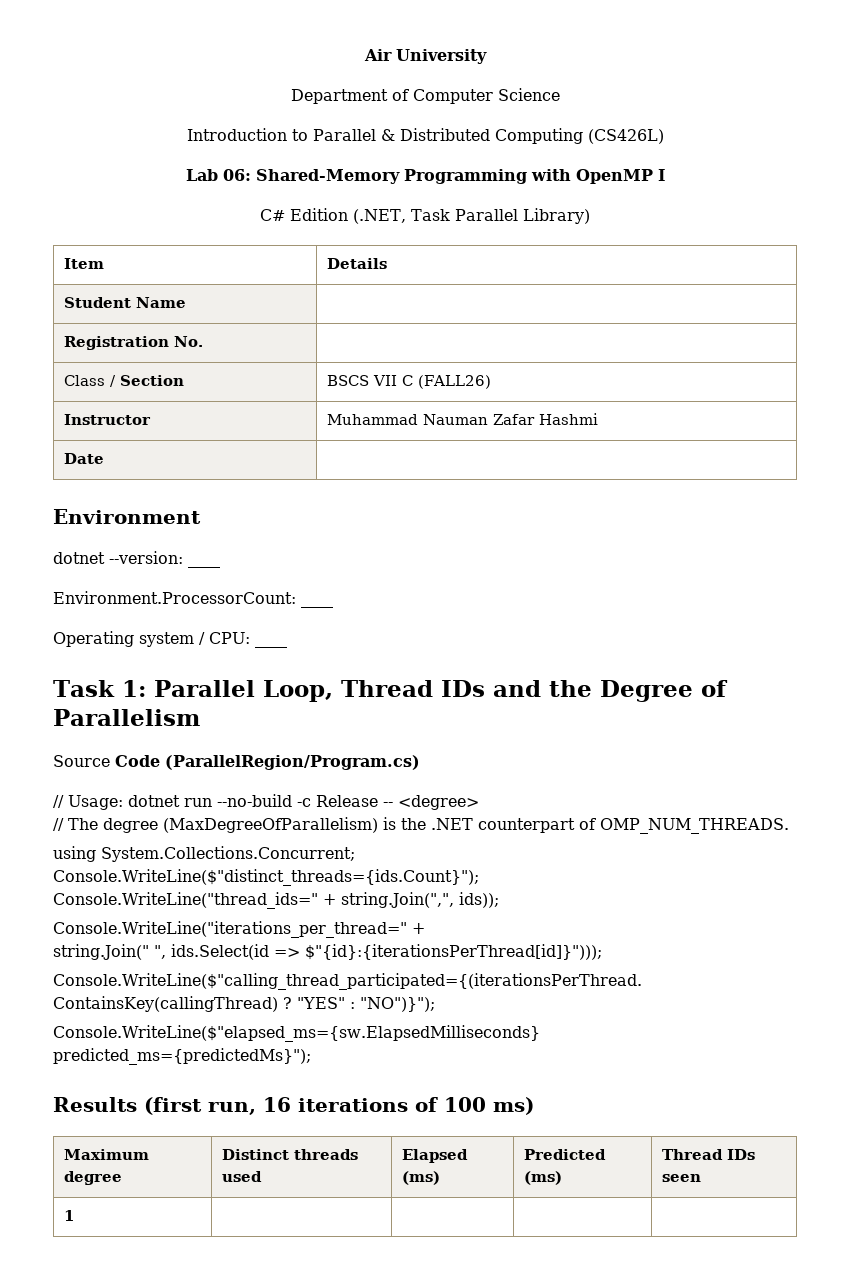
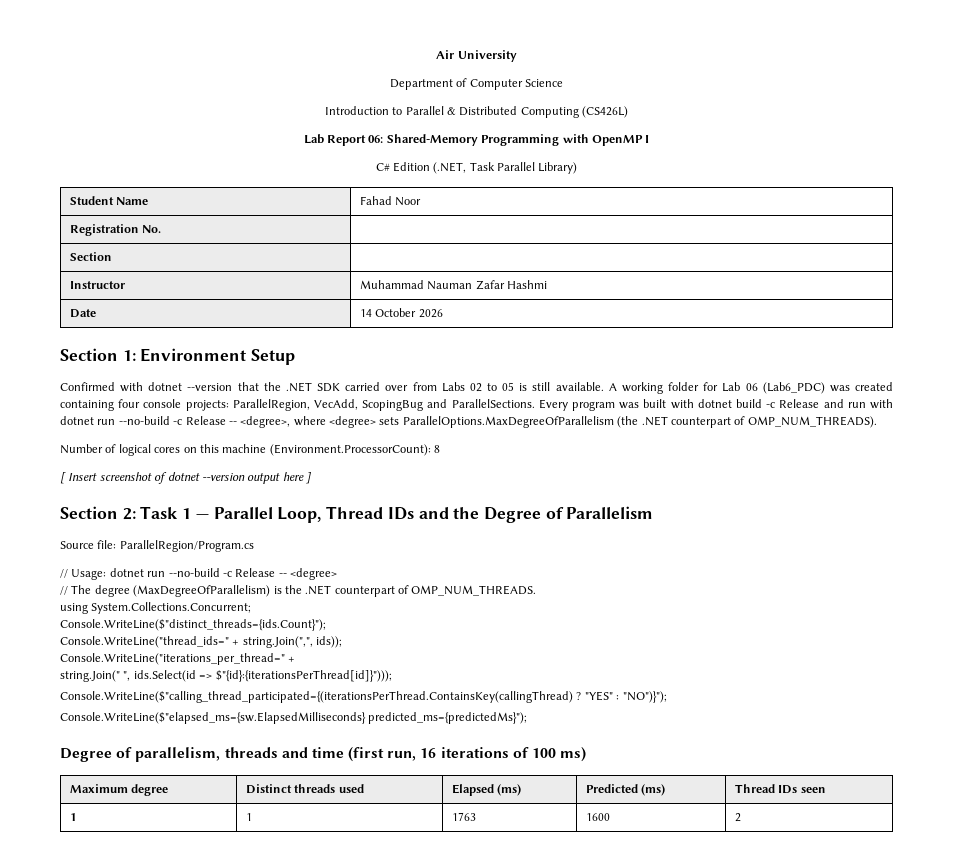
- Lab 06: Shared-Memory Programming with OpenMP I
+ Lab Report 06: Shared-Memory Programming with OpenMP I
- Item | Details
- Student Name |
+ Student Name | Fahad Noor
- Class / Section | BSCS VII C (FALL26)
+ Section |
- Date |
- Environment
- dotnet --version: ____
- Environment.ProcessorCount: ____
- Operating system / CPU: ____
- Task 1: Parallel Loop, Thread IDs and the Degree of Parallelism
+ Date | 14 October 2026
+ Section 1: Environment Setup
+ Confirmed with dotnet --version that the .NET SDK carried over from Labs 02 to 05 is still available. A working folder for Lab 06 (Lab6_PDC) was created containing four console projects: ParallelRegion, VecAdd, ScopingBug and ParallelSections. Every program was built with dotnet build -c Release and run with dotnet run --no-build -c Release -- <degree>, where <degree> sets ParallelOptions.MaxDegreeOfParallelism (the .NET counterpart of OMP_NUM_THREADS).
+ Number of logical cores on this machine (Environment.ProcessorCount): 8
+ [ Insert screenshot of dotnet --version output here ]
+ Section 2: Task 1 — Parallel Loop, Thread IDs and the Degree of Parallelism
- Source Code (ParallelRegion/Program.cs)
+ Source file: ParallelRegion/Program.cs
- Results (first run, 16 iterations of 100 ms)
+ Degree of parallelism, threads and time (first run, 16 iterations of 100 ms)
- 1 | | | |
+ 1 | 1 | 1763 | 1600 | 2

